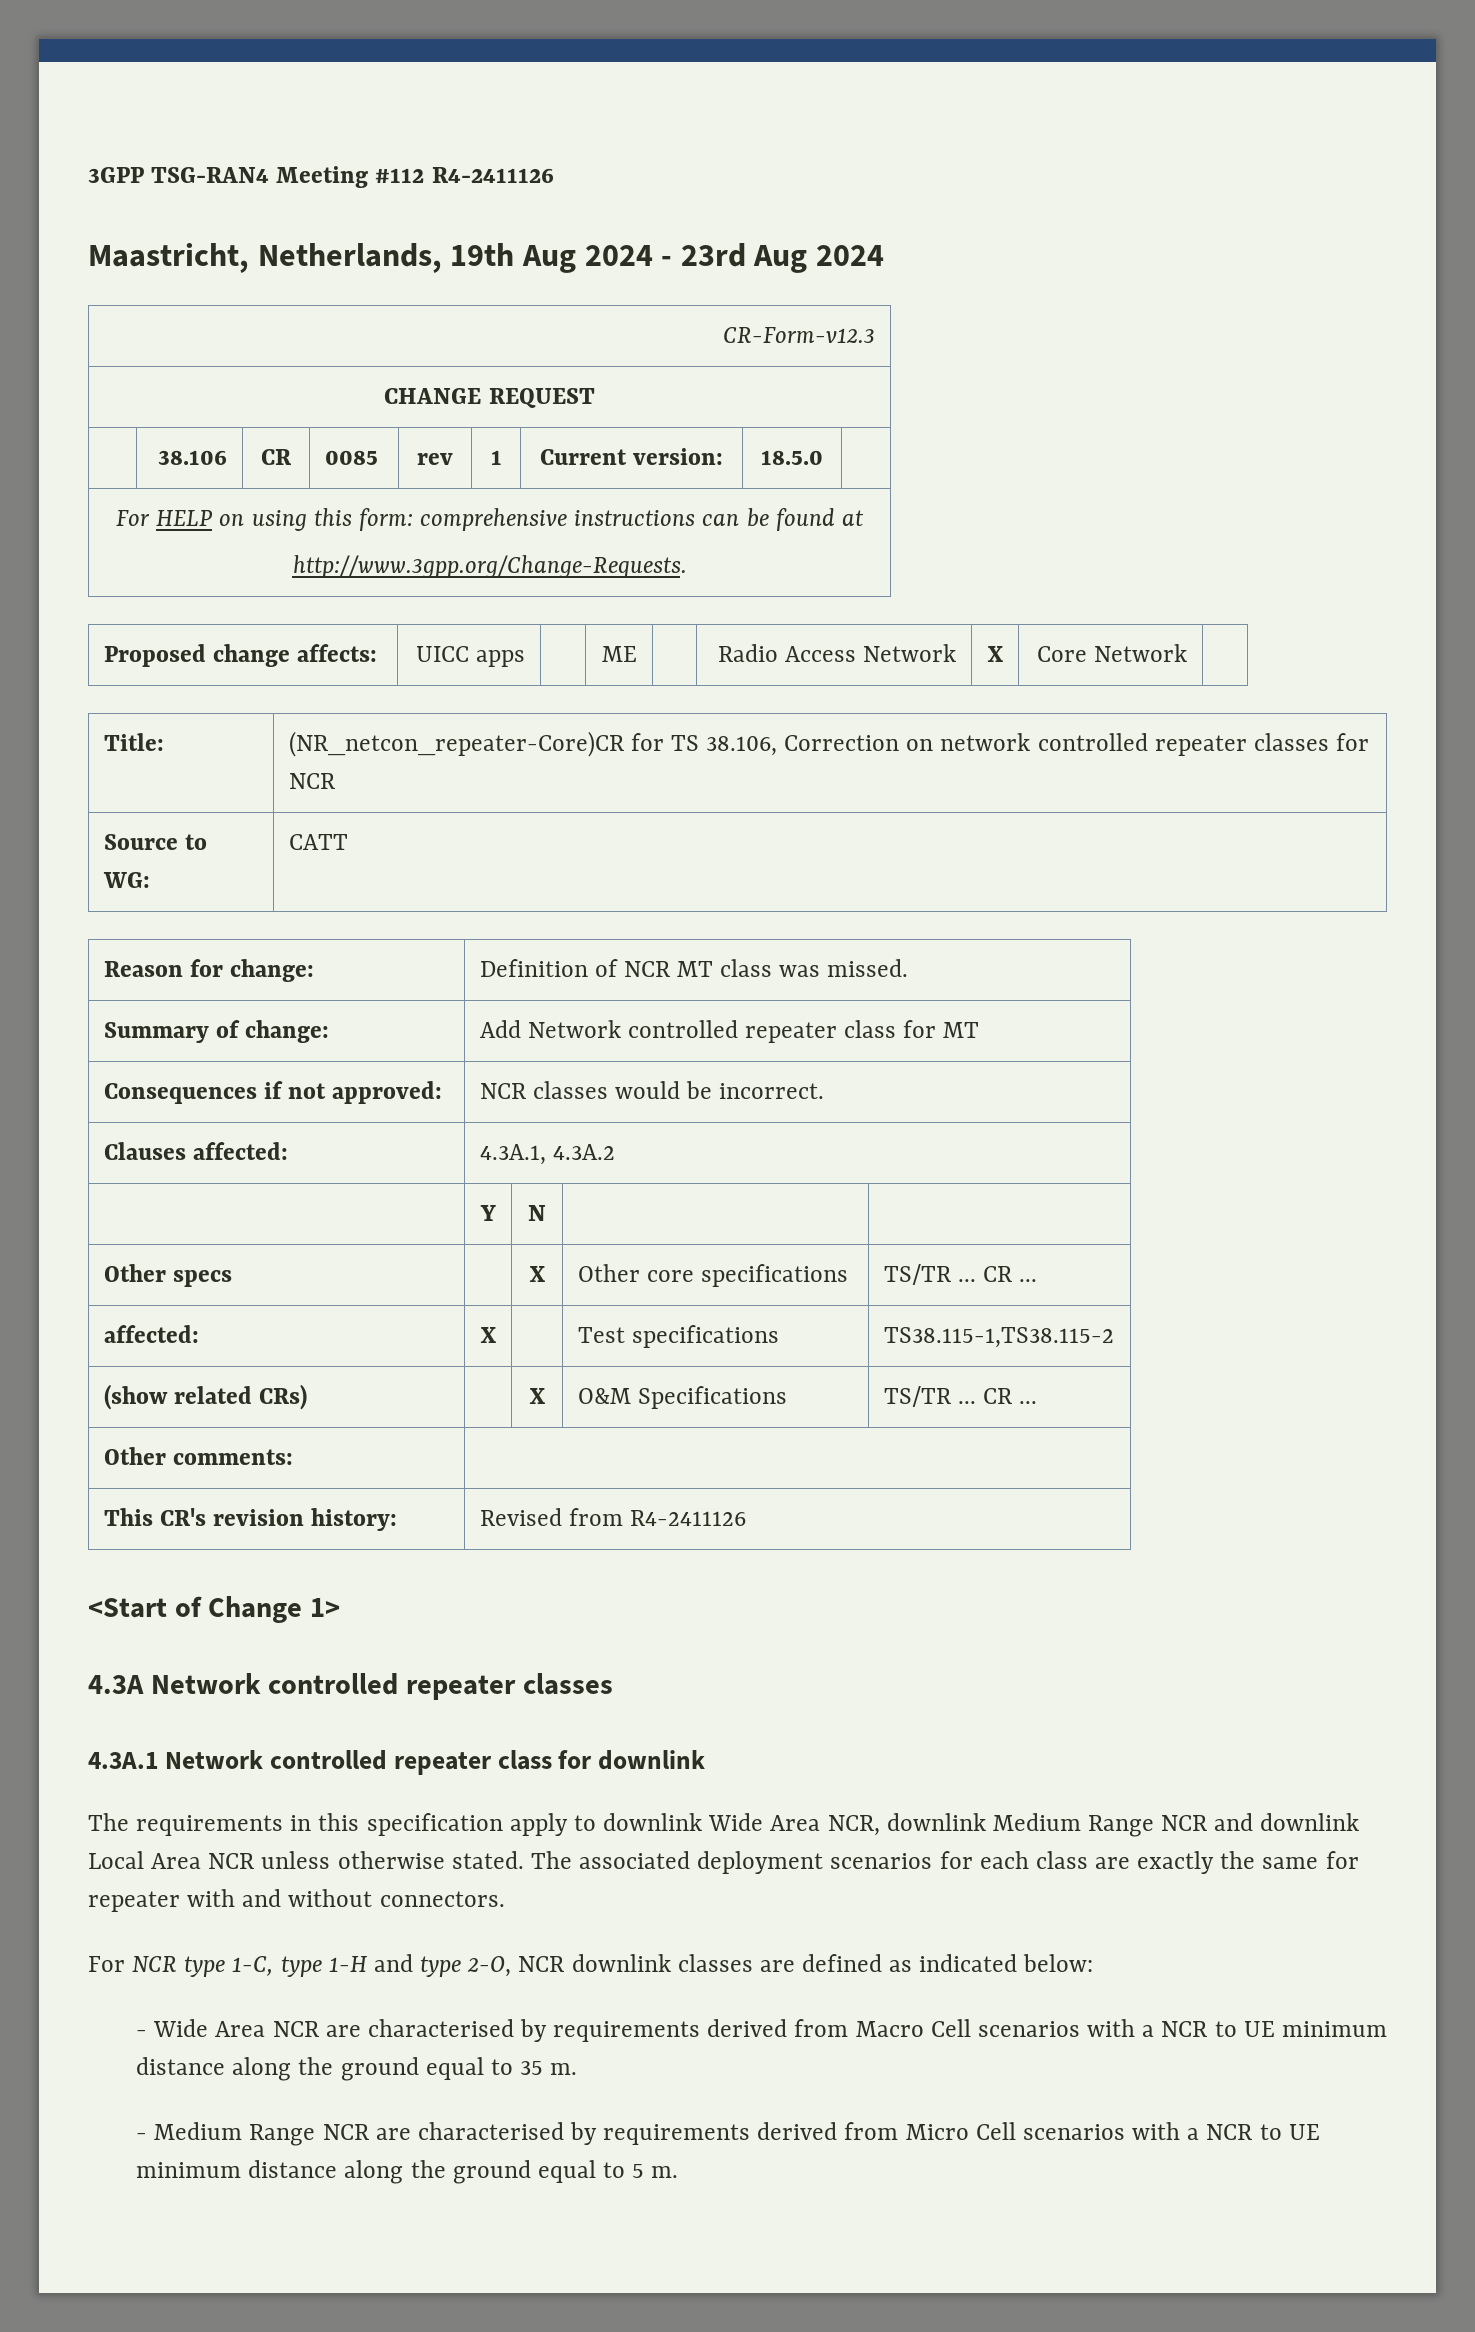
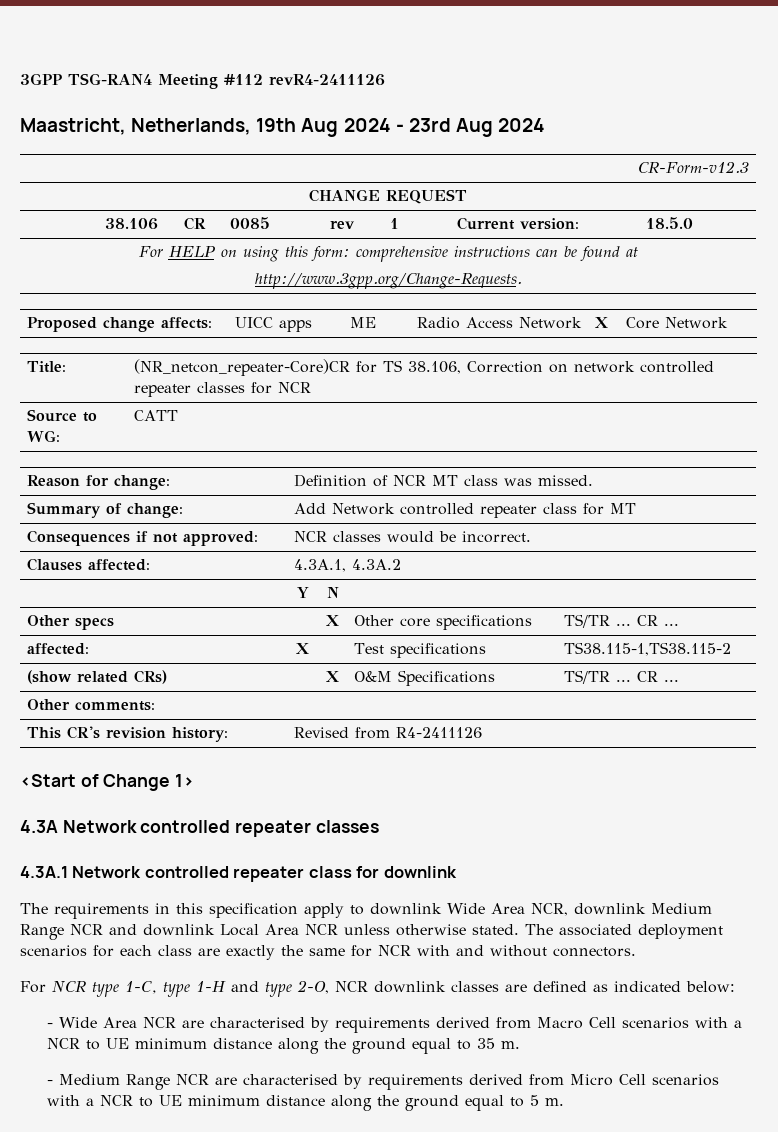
- 3GPP TSG-RAN4 Meeting #112 R4-2411126
+ 3GPP TSG-RAN4 Meeting #112 revR4-2411126
- The associated deployment scenarios for each class are exactly the same for repeater with and without connectors.
+ The associated deployment scenarios for each class are exactly the same for NCR with and without connectors.

